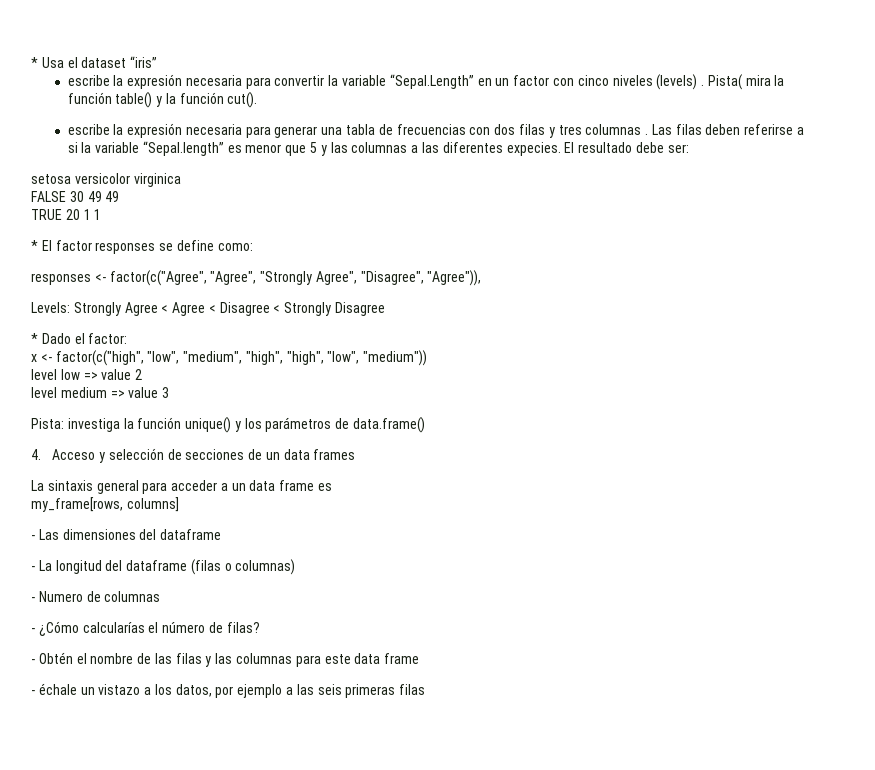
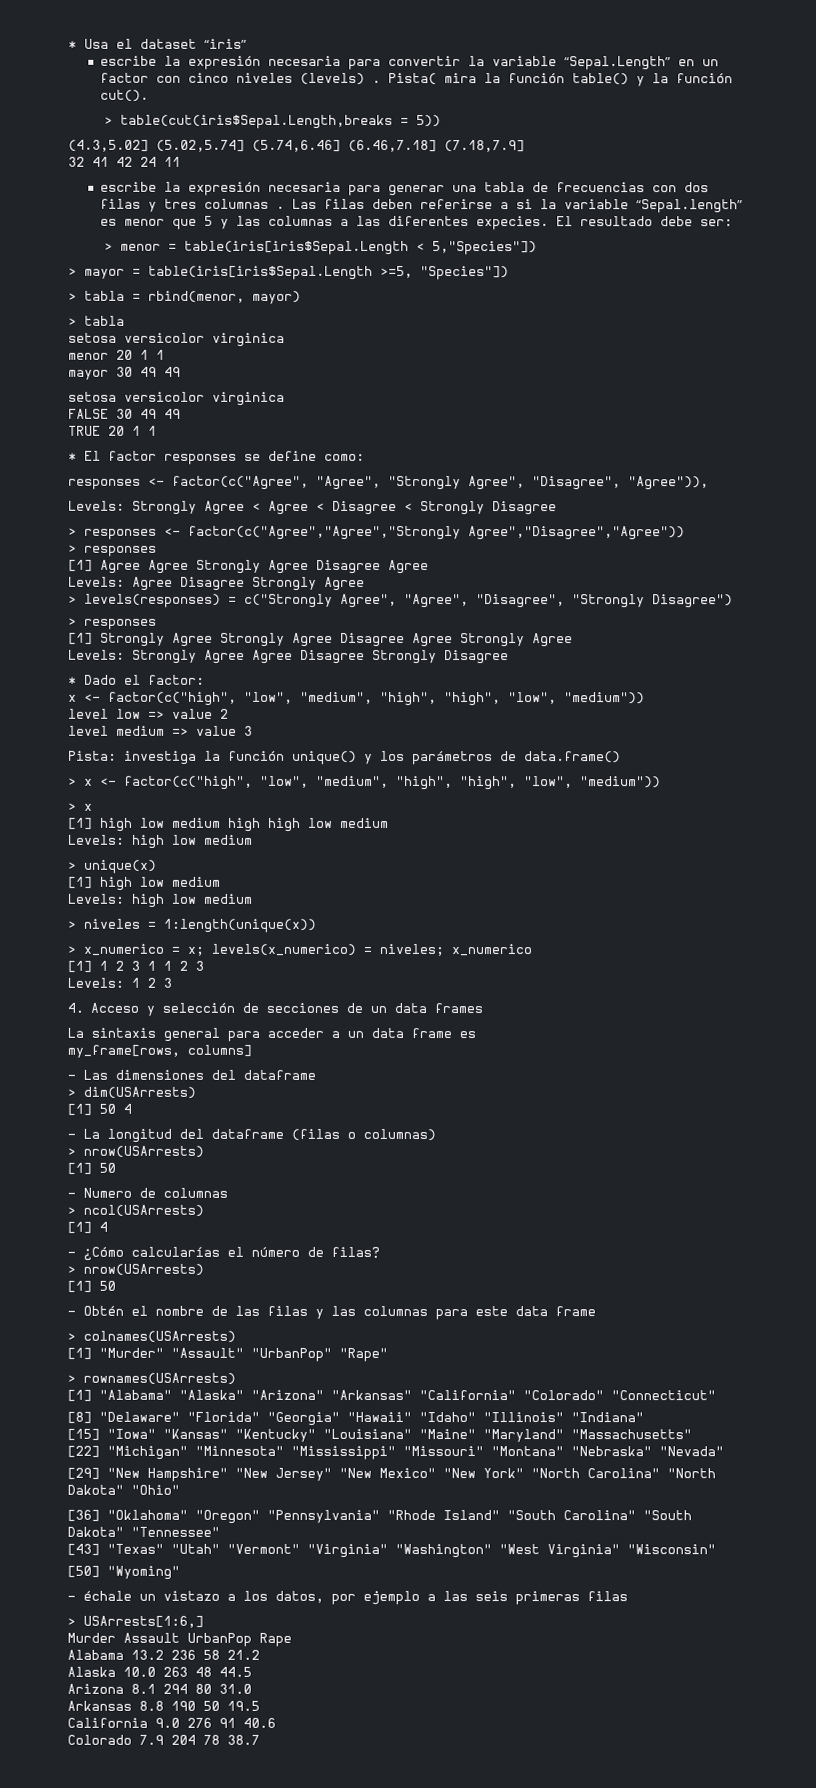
+ > table(cut(iris$Sepal.Length,breaks = 5))
+ (4.3,5.02] (5.02,5.74] (5.74,6.46] (6.46,7.18] (7.18,7.9]
+ 32 41 42 24 11
+ > menor = table(iris[iris$Sepal.Length < 5,"Species"])
+ > mayor = table(iris[iris$Sepal.Length >=5, "Species"])
+ > tabla = rbind(menor, mayor)
+ > tabla
+ setosa versicolor virginica
+ menor 20 1 1
+ mayor 30 49 49
+ > responses <- factor(c("Agree","Agree","Strongly Agree","Disagree","Agree"))
+ > responses
+ [1] Agree Agree Strongly Agree Disagree Agree
+ Levels: Agree Disagree Strongly Agree
+ > levels(responses) = c("Strongly Agree", "Agree", "Disagree", "Strongly Disagree")
+ > responses
+ [1] Strongly Agree Strongly Agree Disagree Agree Strongly Agree
+ Levels: Strongly Agree Agree Disagree Strongly Disagree
+ > x <- factor(c("high", "low", "medium", "high", "high", "low", "medium"))
+ > x
+ [1] high low medium high high low medium
+ Levels: high low medium
+ > unique(x)
+ [1] high low medium
+ Levels: high low medium
+ > niveles = 1:length(unique(x))
+ > x_numerico = x; levels(x_numerico) = niveles; x_numerico
+ [1] 1 2 3 1 1 2 3
+ Levels: 1 2 3
+ > dim(USArrests)
+ [1] 50 4
  - La longitud del dataframe (filas o columnas)
+ > nrow(USArrests)
+ [1] 50
+ > ncol(USArrests)
+ [1] 4
  - ¿Cómo calcularías el número de filas?
+ > nrow(USArrests)
+ [1] 50
+ > colnames(USArrests)
+ [1] "Murder" "Assault" "UrbanPop" "Rape"
+ > rownames(USArrests)
+ [1] "Alabama" "Alaska" "Arizona" "Arkansas" "California" "Colorado" "Connecticut"
+ [8] "Delaware" "Florida" "Georgia" "Hawaii" "Idaho" "Illinois" "Indiana"
+ [15] "Iowa" "Kansas" "Kentucky" "Louisiana" "Maine" "Maryland" "Massachusetts"
+ [22] "Michigan" "Minnesota" "Mississippi" "Missouri" "Montana" "Nebraska" "Nevada"
+ [29] "New Hampshire" "New Jersey" "New Mexico" "New York" "North Carolina" "North Dakota" "Ohio"
+ [36] "Oklahoma" "Oregon" "Pennsylvania" "Rhode Island" "South Carolina" "South Dakota" "Tennessee"
+ [43] "Texas" "Utah" "Vermont" "Virginia" "Washington" "West Virginia" "Wisconsin"
+ [50] "Wyoming"
+ > USArrests[1:6,]
+ Murder Assault UrbanPop Rape
+ Alabama 13.2 236 58 21.2
+ Alaska 10.0 263 48 44.5
+ Arizona 8.1 294 80 31.0
+ Arkansas 8.8 190 50 19.5
+ California 9.0 276 91 40.6
+ Colorado 7.9 204 78 38.7

